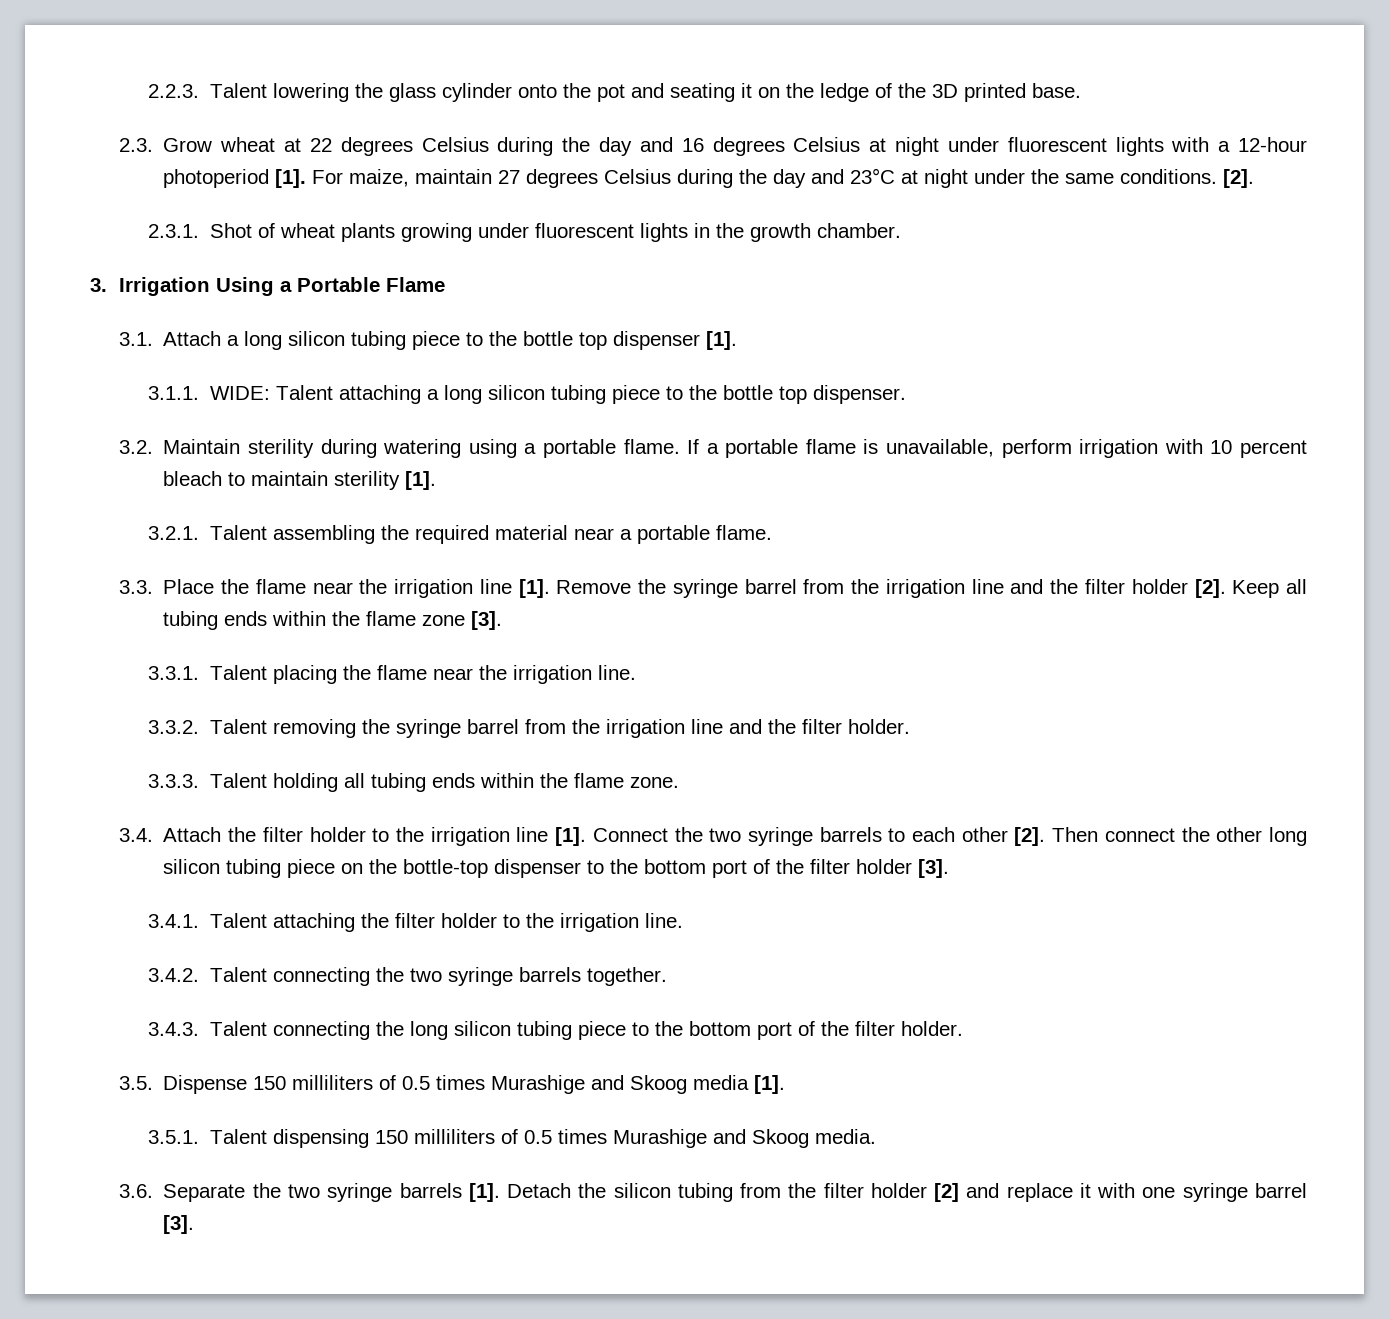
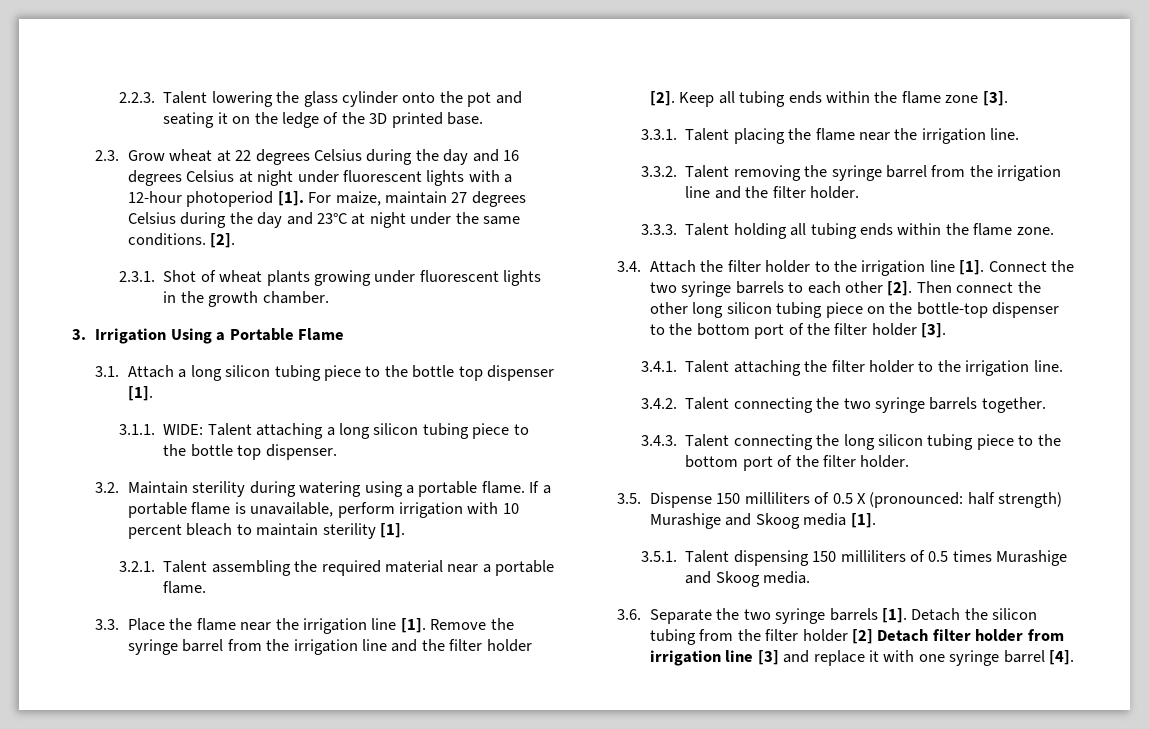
- 3.5. Dispense 150 milliliters of 0.5 times Murashige and Skoog media [1].
+ 3.5. Dispense 150 milliliters of 0.5 X (pronounced: half strength) Murashige and Skoog media [1].
- Detach the silicon tubing from the filter holder [2] and replace it with one syringe barrel [3].
+ Detach the silicon tubing from the filter holder [2] Detach filter holder from irrigation line [3] and replace it with one syringe barrel [4].

